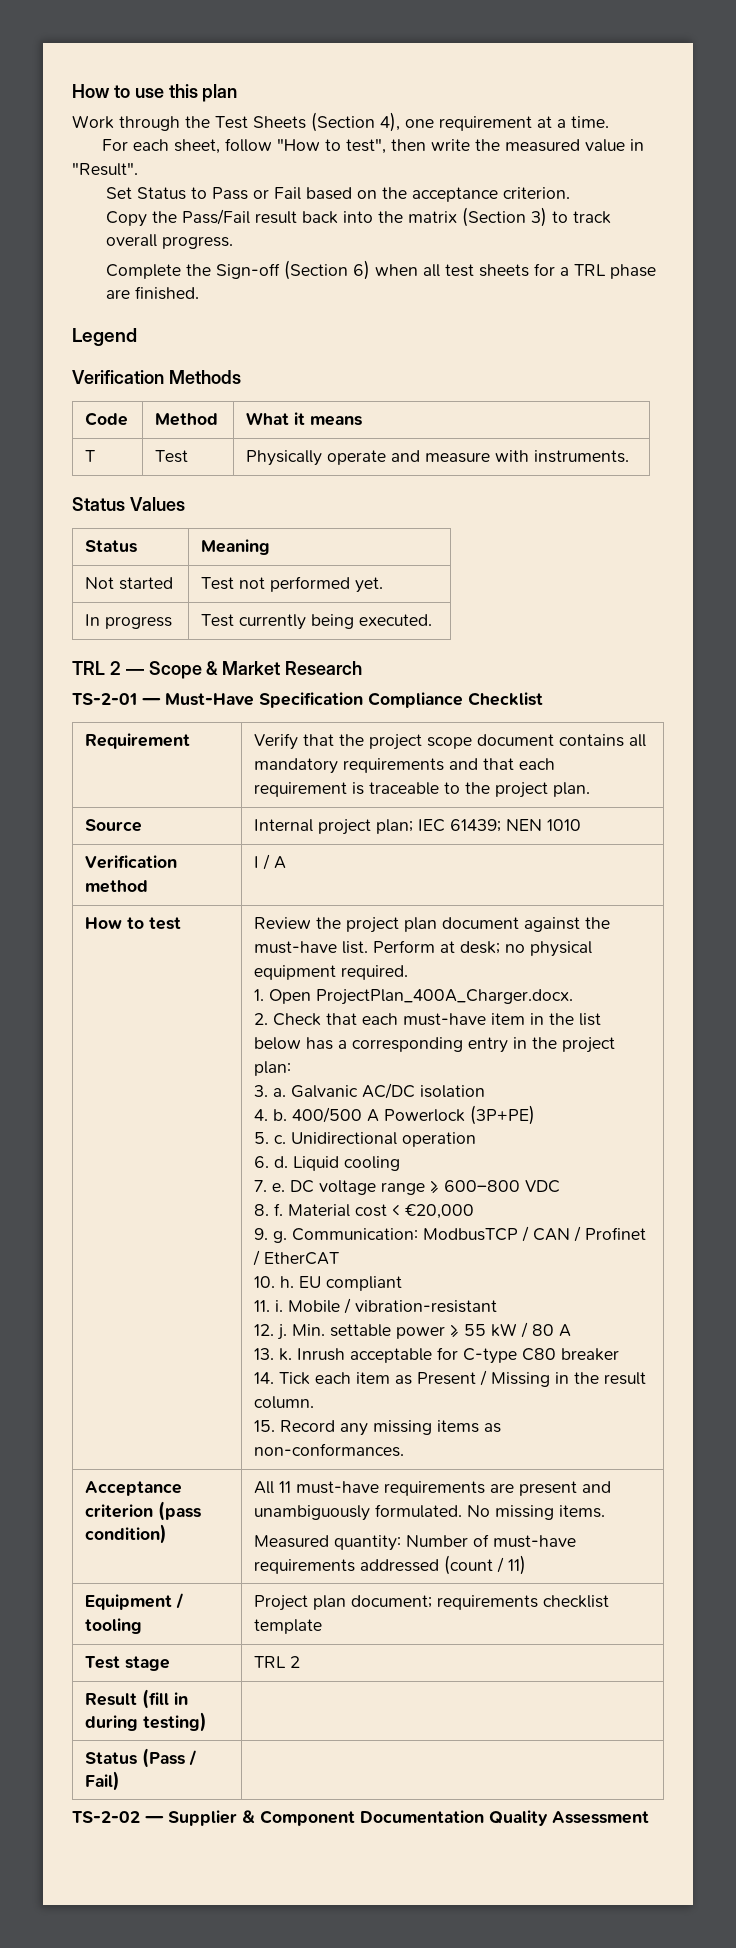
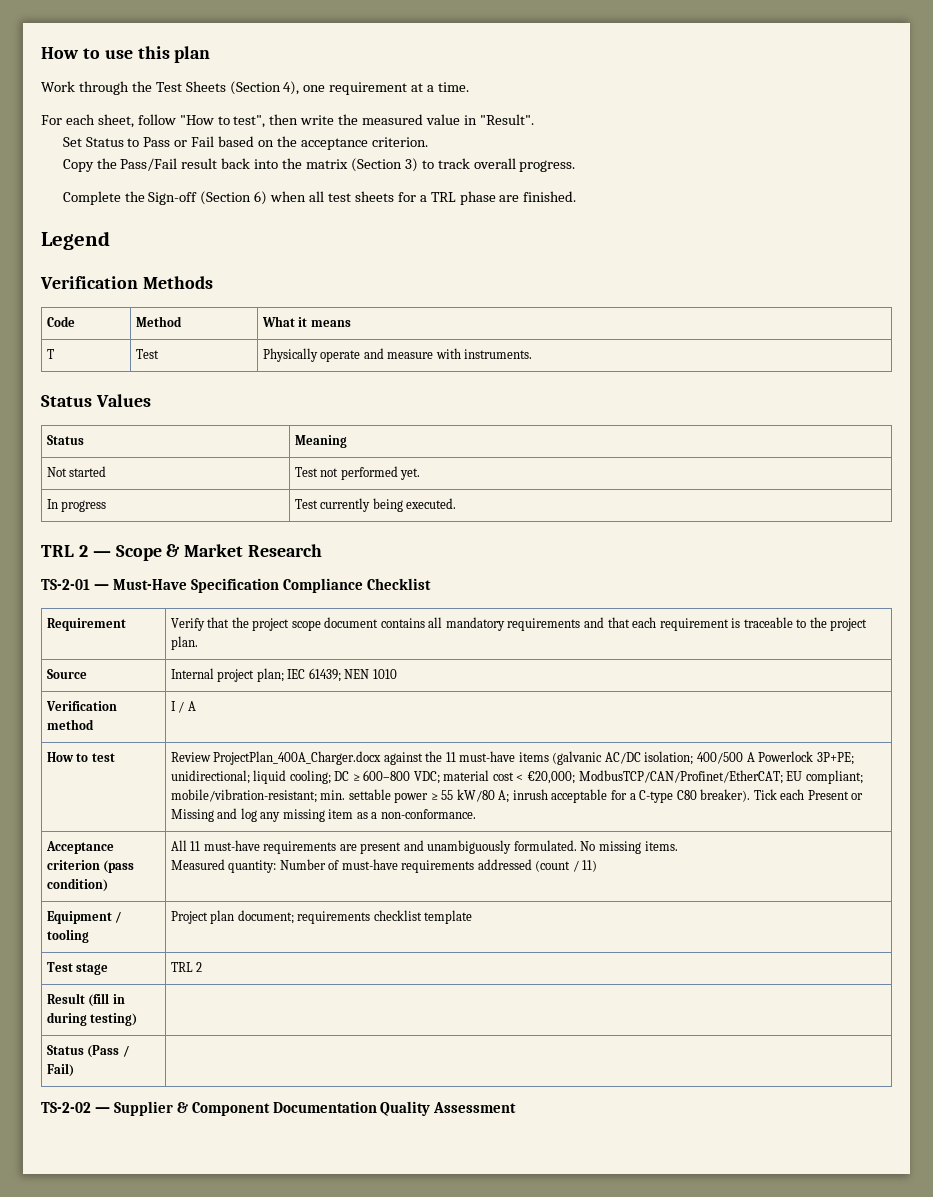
- Review the project plan document against the must-have list. Perform at desk; no physical equipment required.
- 1. Open ProjectPlan_400A_Charger.docx.
- 2. Check that each must-have item in the list below has a corresponding entry in the project plan:
- 3. a. Galvanic AC/DC isolation
- 4. b. 400/500 A Powerlock (3P+PE)
- 5. c. Unidirectional operation
- 6. d. Liquid cooling
- 7. e. DC voltage range ≥ 600–800 VDC
- 8. f. Material cost < €20,000
- 9. g. Communication: ModbusTCP / CAN / Profinet / EtherCAT
- 10. h. EU compliant
- 11. i. Mobile / vibration-resistant
- 12. j. Min. settable power ≥ 55 kW / 80 A
- 13. k. Inrush acceptable for C-type C80 breaker
- 14. Tick each item as Present / Missing in the result column.
- 15. Record any missing items as non-conformances.
+ Review ProjectPlan_400A_Charger.docx against the 11 must-have items (galvanic AC/DC isolation; 400/500 A Powerlock 3P+PE; unidirectional; liquid cooling; DC ≥ 600–800 VDC; material cost < €20,000; ModbusTCP/CAN/Profinet/EtherCAT; EU compliant; mobile/vibration-resistant; min. settable power ≥ 55 kW/80 A; inrush acceptable for a C-type C80 breaker). Tick each Present or Missing and log any missing item as a non-conformance.

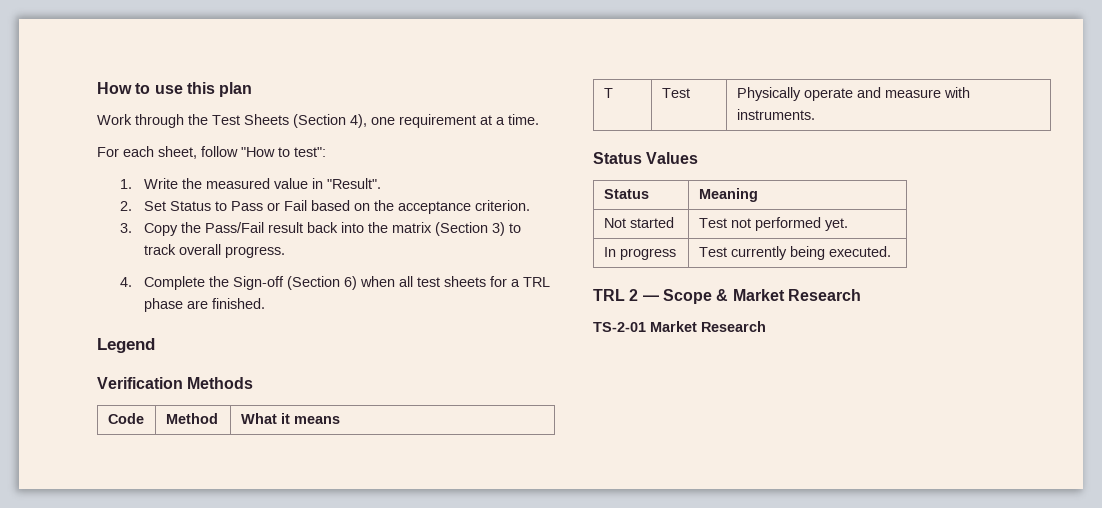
- For each sheet, follow "How to test", then write the measured value in "Result".
+ For each sheet, follow "How to test":
+ 1. Write the measured value in "Result".
- Set Status to Pass or Fail based on the acceptance criterion.
+ 2. Set Status to Pass or Fail based on the acceptance criterion.
- Copy the Pass/Fail result back into the matrix (Section 3) to track overall progress.
+ 3. Copy the Pass/Fail result back into the matrix (Section 3) to track overall progress.
- Complete the Sign-off (Section 6) when all test sheets for a TRL phase are finished.
+ 4. Complete the Sign-off (Section 6) when all test sheets for a TRL phase are finished.
- TS-2-01 — Must-Have Specification Compliance Checklist
- Requirement | Verify that the project scope document contains all mandatory requirements and that each requirement is traceable to the project plan.
- Source | Internal project plan; IEC 61439; NEN 1010
- Verification method | I / A
- How to test | Review ProjectPlan_400A_Charger.docx against the 11 must-have items (galvanic AC/DC isolation; 400/500 A Powerlock 3P+PE; unidirectional; liquid cooling; DC ≥ 600–800 VDC; material cost < €20,000; ModbusTCP/CAN/Profinet/EtherCAT; EU compliant; mobile/vibration-resistant; min. settable power ≥ 55 kW/80 A; inrush acceptable for a C-type C80 breaker). Tick each Present or Missing and log any missing item as a non-conformance.
- Acceptance criterion (pass condition) | All 11 must-have requirements are present and unambiguously formulated. No missing items.
- Measured quantity: Number of must-have requirements addressed (count / 11)
- Equipment / tooling | Project plan document; requirements checklist template
- Test stage | TRL 2
- Result (fill in during testing) |
- Status (Pass / Fail) |
- TS-2-02 — Supplier & Component Documentation Quality Assessment
+ TS-2-01 Market Research

